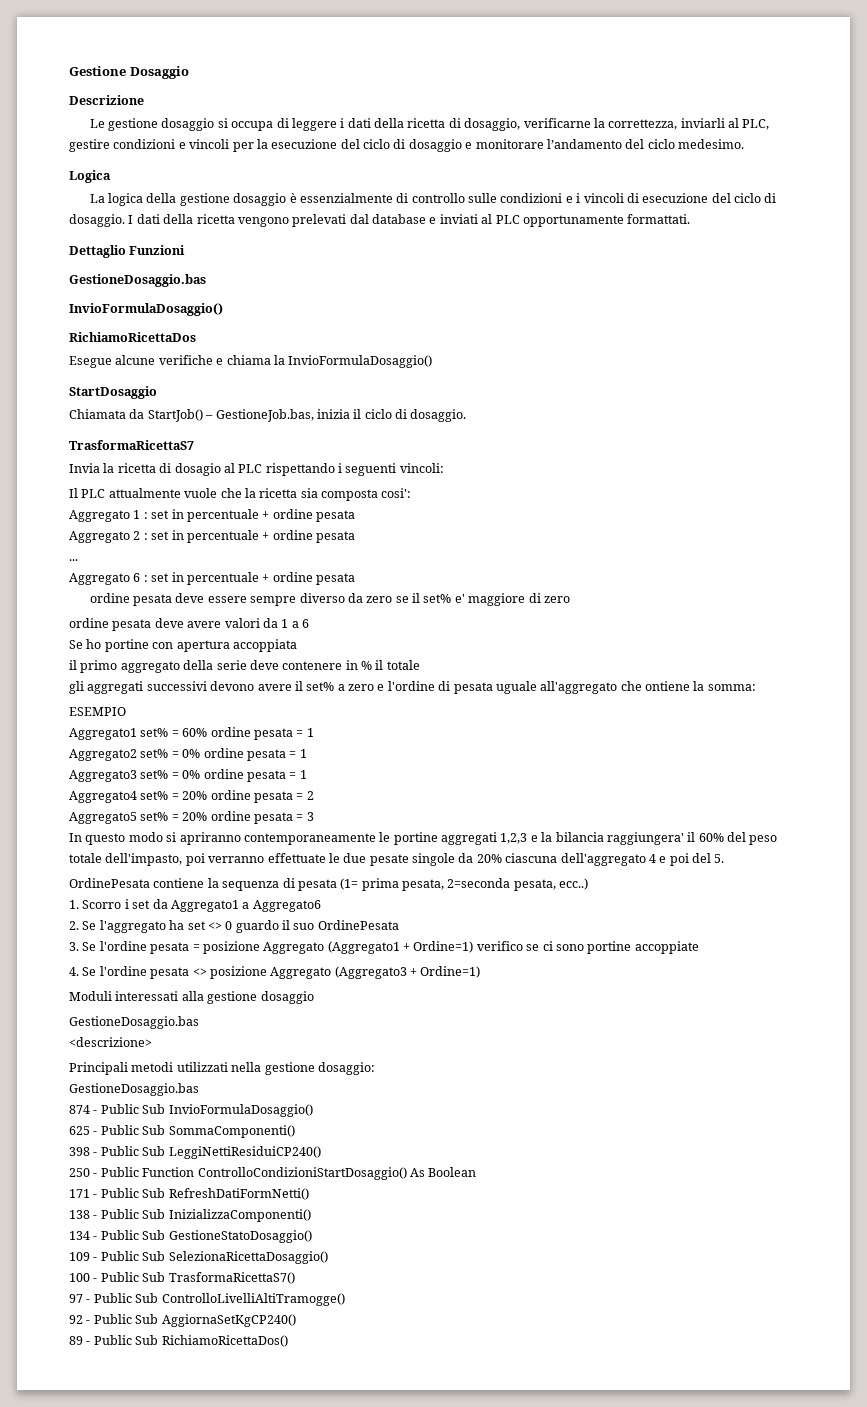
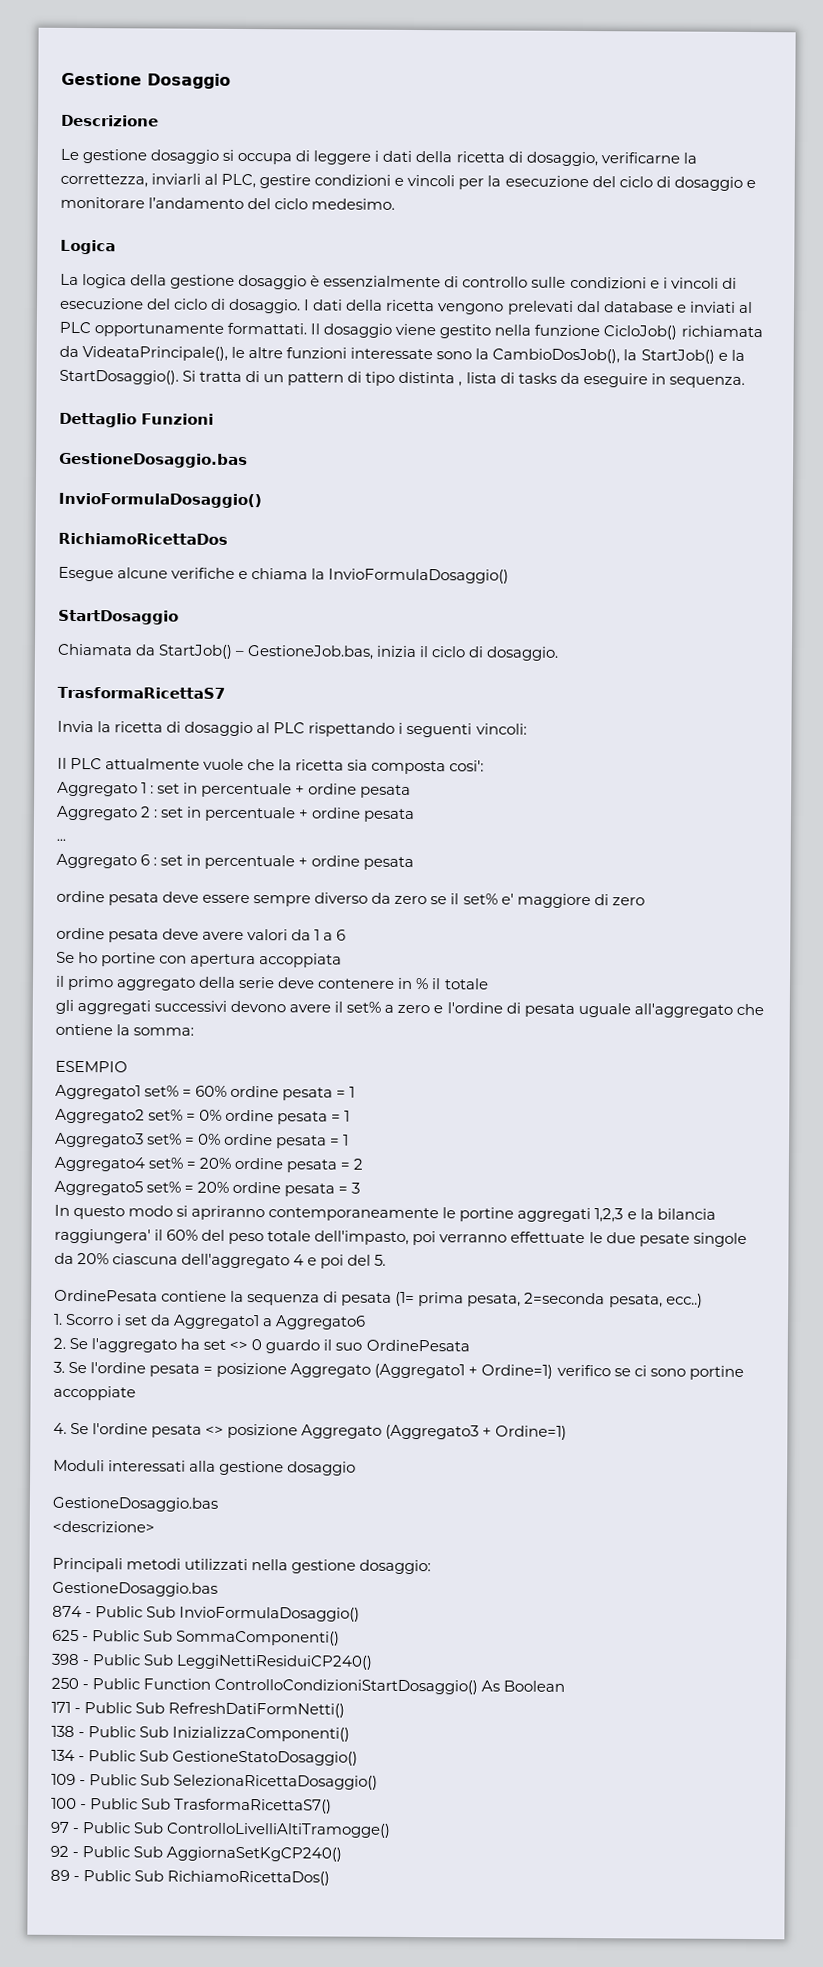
+ Il dosaggio viene gestito nella funzione CicloJob() richiamata da VideataPrincipale(), le altre funzioni interessate sono la CambioDosJob(), la StartJob() e la StartDosaggio(). Si tratta di un pattern di tipo distinta , lista di tasks da eseguire in sequenza.
- Invia la ricetta di dosagio al PLC rispettando i seguenti vincoli:
+ Invia la ricetta di dosaggio al PLC rispettando i seguenti vincoli:

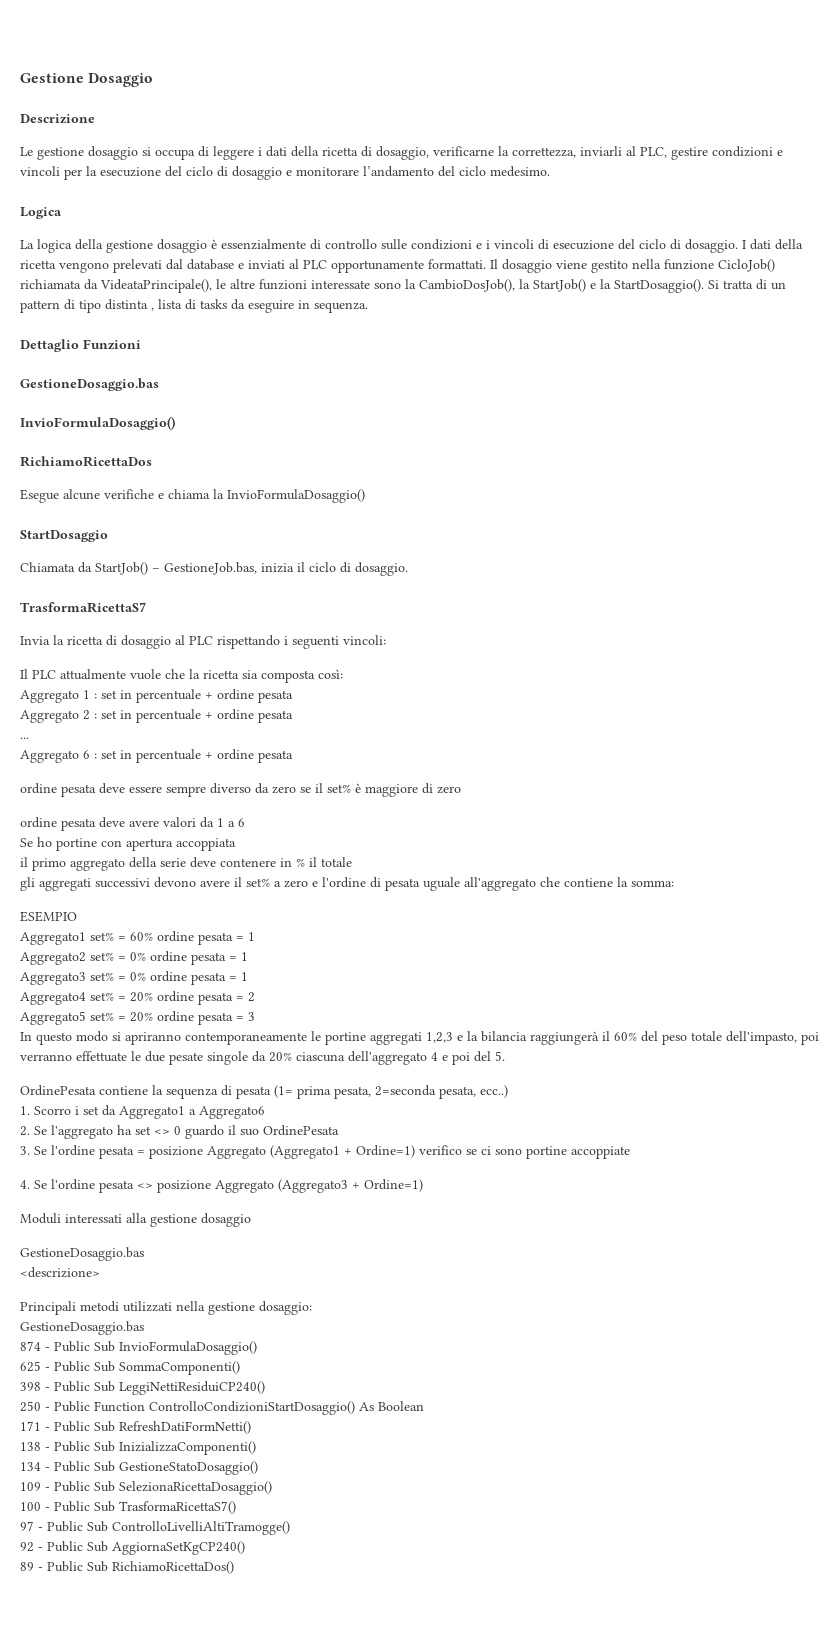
- Il PLC attualmente vuole che la ricetta sia composta cosi':
+ Il PLC attualmente vuole che la ricetta sia composta così:
- ordine pesata deve essere sempre diverso da zero se il set% e' maggiore di zero
+ ordine pesata deve essere sempre diverso da zero se il set% è maggiore di zero
- gli aggregati successivi devono avere il set% a zero e l'ordine di pesata uguale all'aggregato che ontiene la somma:
+ gli aggregati successivi devono avere il set% a zero e l'ordine di pesata uguale all'aggregato che contiene la somma:
- In questo modo si apriranno contemporaneamente le portine aggregati 1,2,3 e la bilancia raggiungera' il 60% del peso totale dell'impasto, poi verranno effettuate le due pesate singole da 20% ciascuna dell'aggregato 4 e poi del 5.
+ In questo modo si apriranno contemporaneamente le portine aggregati 1,2,3 e la bilancia raggiungerà il 60% del peso totale dell'impasto, poi verranno effettuate le due pesate singole da 20% ciascuna dell'aggregato 4 e poi del 5.

